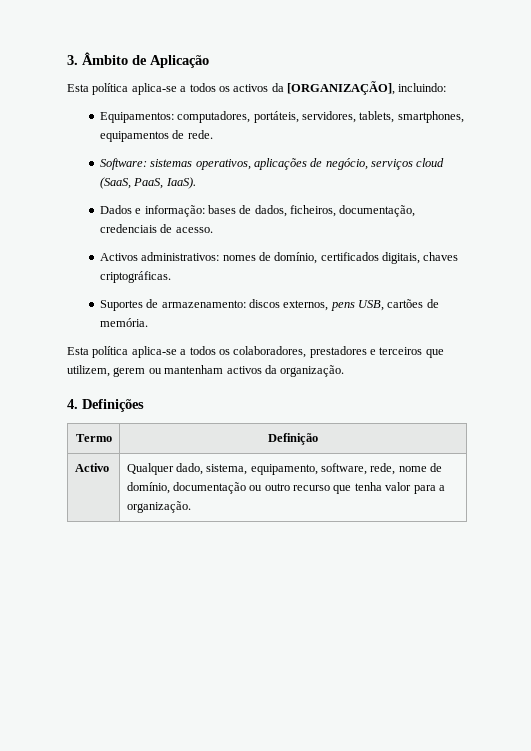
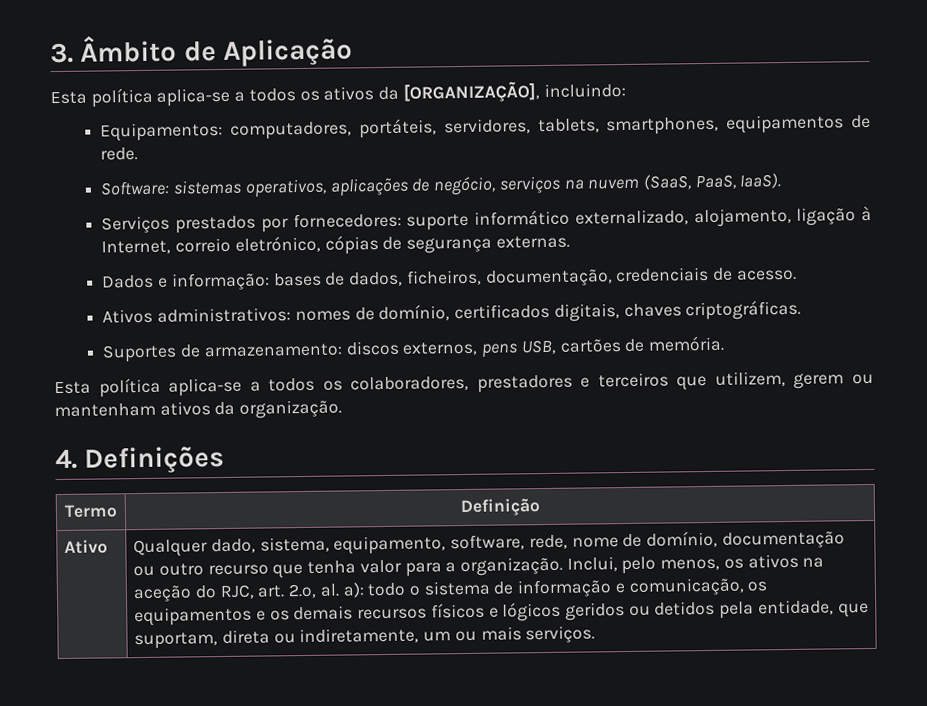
- Esta política aplica-se a todos os activos da [ORGANIZAÇÃO], incluindo:
+ Esta política aplica-se a todos os ativos da [ORGANIZAÇÃO], incluindo:
- Software: sistemas operativos, aplicações de negócio, serviços cloud (SaaS, PaaS, IaaS).
+ Software: sistemas operativos, aplicações de negócio, serviços na nuvem (SaaS, PaaS, IaaS).
+ Serviços prestados por fornecedores: suporte informático externalizado, alojamento, ligação à Internet, correio eletrónico, cópias de segurança externas.
- Activos administrativos: nomes de domínio, certificados digitais, chaves criptográficas.
+ Ativos administrativos: nomes de domínio, certificados digitais, chaves criptográficas.
- Esta política aplica-se a todos os colaboradores, prestadores e terceiros que utilizem, gerem ou mantenham activos da organização.
+ Esta política aplica-se a todos os colaboradores, prestadores e terceiros que utilizem, gerem ou mantenham ativos da organização.
- Activo
+ Ativo
+ Inclui, pelo menos, os ativos na aceção do RJC, art. 2.º, al. a): todo o sistema de informação e comunicação, os equipamentos e os demais recursos físicos e lógicos geridos ou detidos pela entidade, que suportam, direta ou indiretamente, um ou mais serviços.

